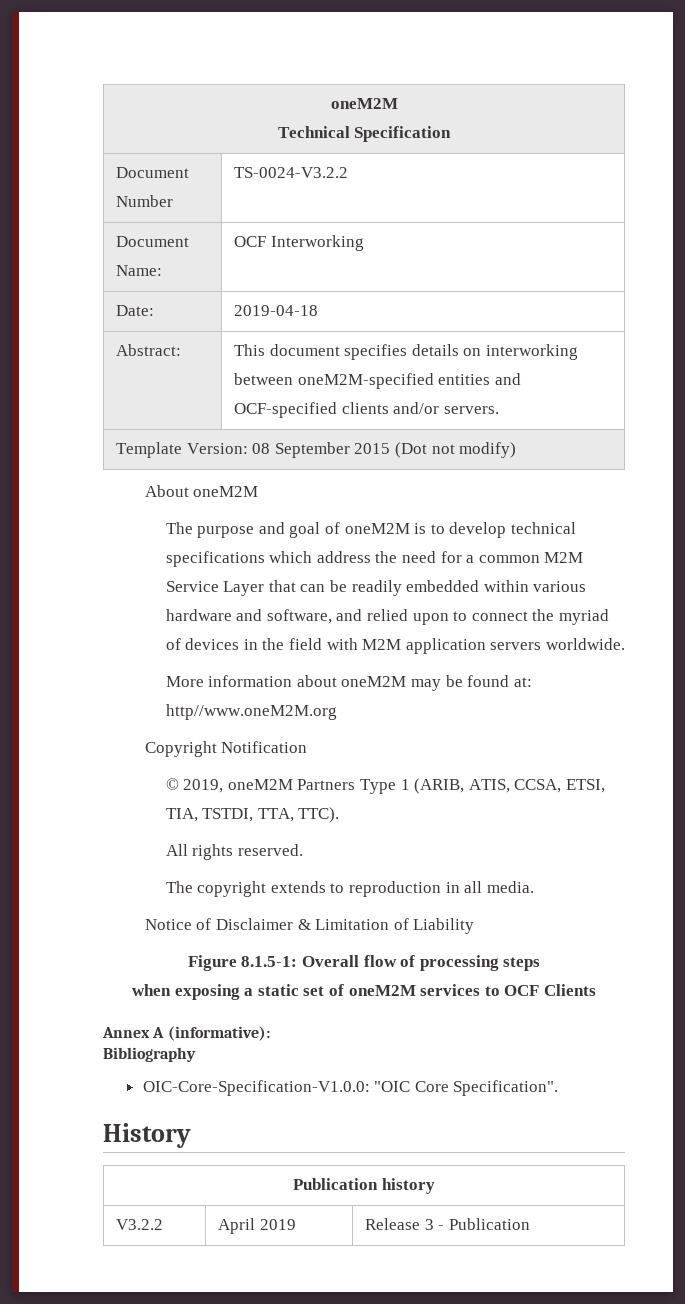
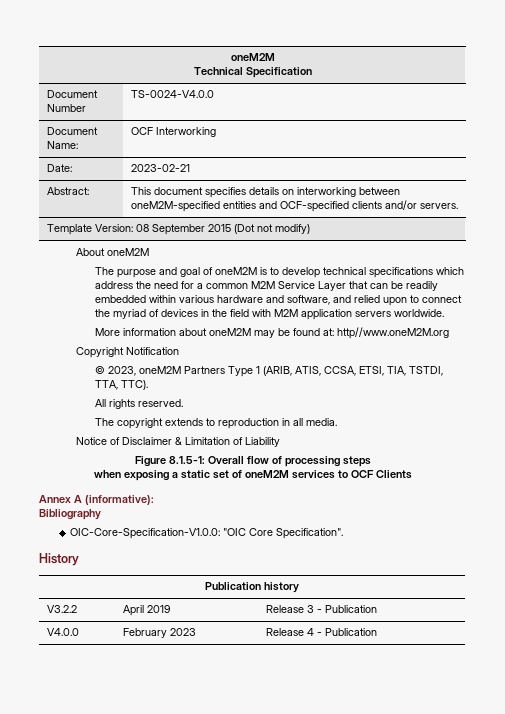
- Document Number | TS-0024-V3.2.2
+ Document Number | TS-0024-V4.0.0
- Date: | 2019-04-18
+ Date: | 2023-02-21
- © 2019, oneM2M Partners Type 1 (ARIB, ATIS, CCSA, ETSI, TIA, TSTDI, TTA, TTC).
+ © 2023, oneM2M Partners Type 1 (ARIB, ATIS, CCSA, ETSI, TIA, TSTDI, TTA, TTC).
+ V4.0.0 | February 2023 | Release 4 - Publication

